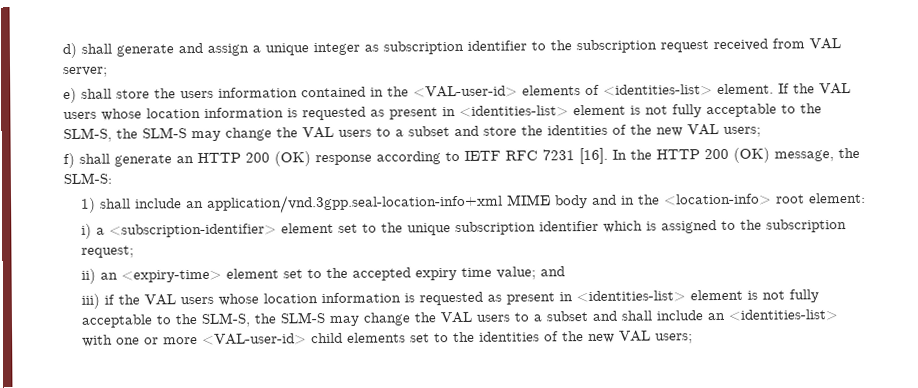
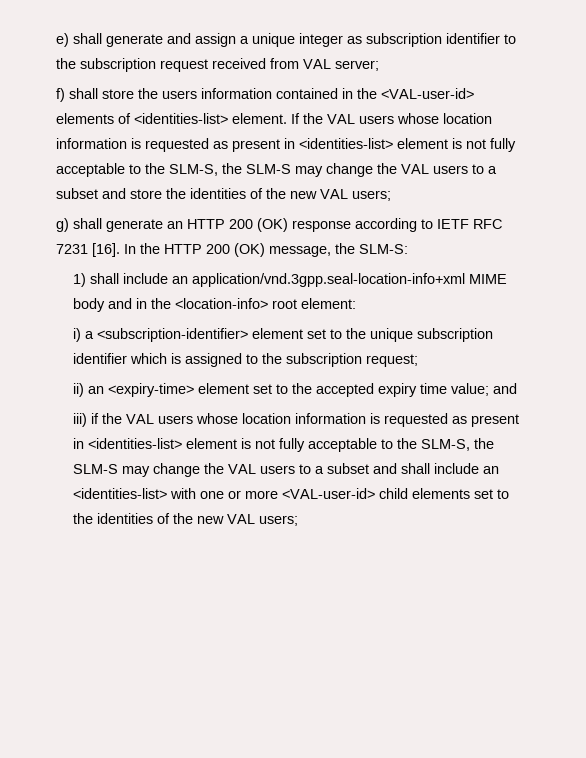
- d) shall generate and assign a unique integer as subscription identifier to the subscription request received from VAL server;
+ e) shall generate and assign a unique integer as subscription identifier to the subscription request received from VAL server;
- e) shall store the users information contained in the <VAL-user-id> elements of <identities-list> element.
+ f) shall store the users information contained in the <VAL-user-id> elements of <identities-list> element.
- f) shall generate an HTTP 200 (OK) response according to IETF RFC 7231 [16].
+ g) shall generate an HTTP 200 (OK) response according to IETF RFC 7231 [16].

